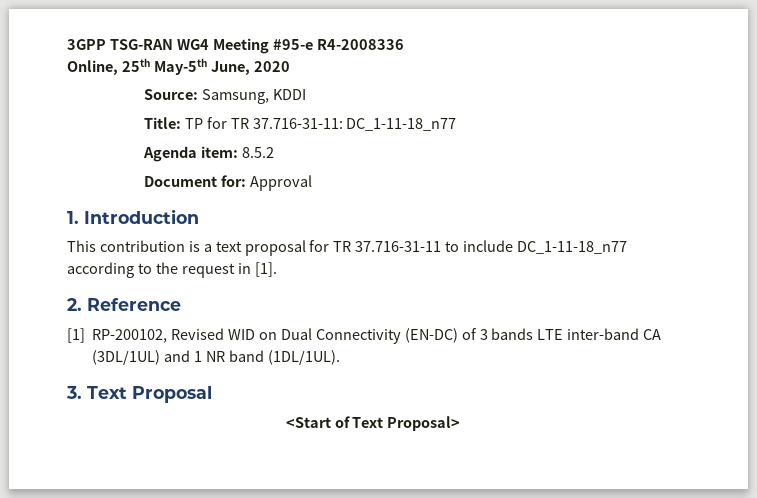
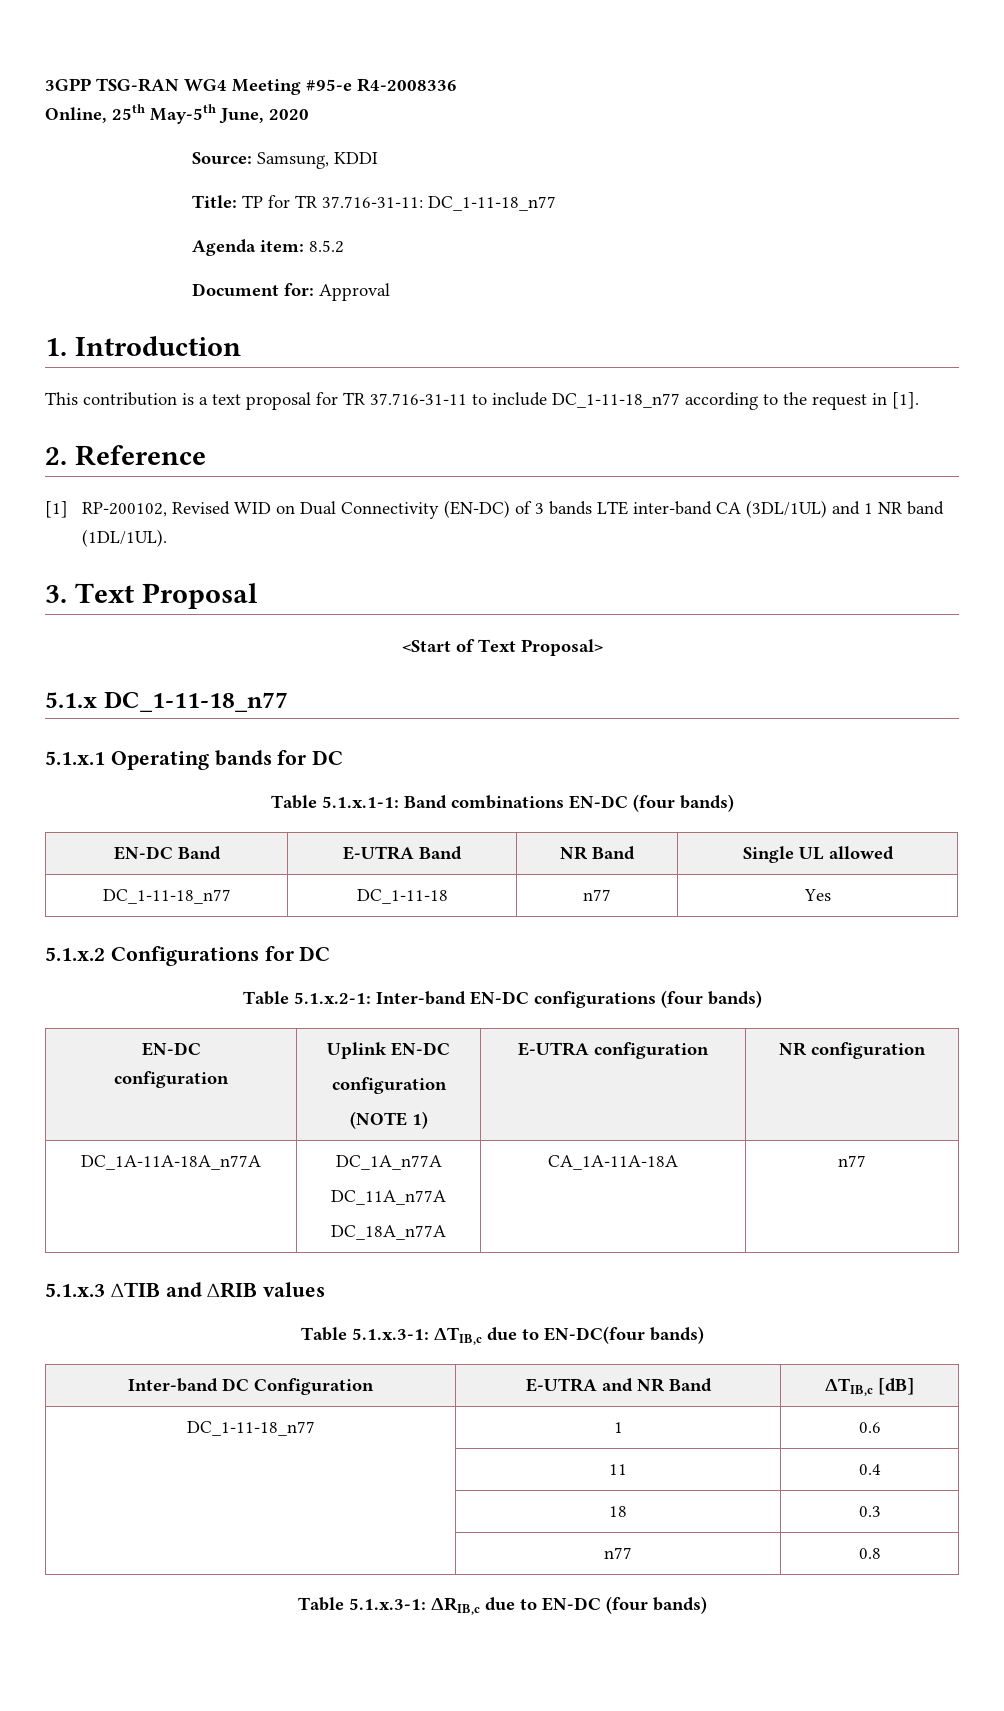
+ 5.1.x DC_1-11-18_n77
+ 5.1.x.1 Operating bands for DC
+ Table 5.1.x.1-1: Band combinations EN-DC (four bands)
+ EN-DC Band | E-UTRA Band | NR Band | Single UL allowed
+ DC_1-11-18_n77 | DC_1-11-18 | n77 | Yes
+ 5.1.x.2 Configurations for DC
+ Table 5.1.x.2-1: Inter-band EN-DC configurations (four bands)
+ EN-DC
+ configuration | Uplink EN-DC
+ configuration
+ (NOTE 1) | E-UTRA configuration | NR configuration
+ DC_1A-11A-18A_n77A | DC_1A_n77A
+ DC_11A_n77A
+ DC_18A_n77A | CA_1A-11A-18A | n77
+ 5.1.x.3 ∆TIB and ∆RIB values
+ Table 5.1.x.3-1: ΔTIB,c due to EN-DC(four bands)
+ Inter-band DC Configuration | E-UTRA and NR Band | ΔTIB,c [dB]
+ DC_1-11-18_n77 | 1 | 0.6
+ | 11 | 0.4
+ | 18 | 0.3
+ | n77 | 0.8
+ Table 5.1.x.3-1: ΔRIB,c due to EN-DC (four bands)

